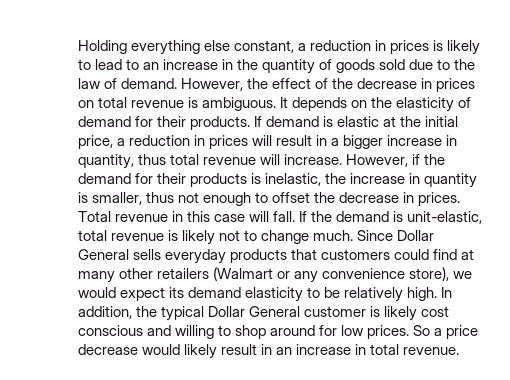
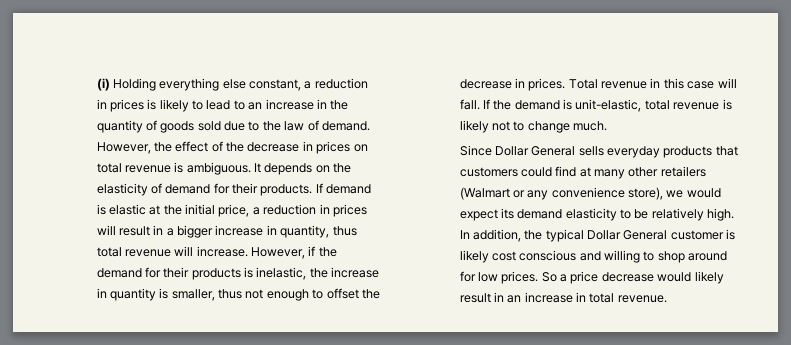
- Holding everything else constant, a reduction in prices is likely to lead to an increase in the quantity of goods sold due to the law of demand.
+ (i) Holding everything else constant, a reduction in prices is likely to lead to an increase in the quantity of goods sold due to the law of demand.
- If the demand is unit-elastic, total revenue is likely not to change much. Since Dollar General sells everyday products that customers could find at many other retailers (Walmart or any convenience store), we would expect its demand elasticity to be relatively high.
+ If the demand is unit-elastic, total revenue is likely not to change much.
+ Since Dollar General sells everyday products that customers could find at many other retailers (Walmart or any convenience store), we would expect its demand elasticity to be relatively high.

